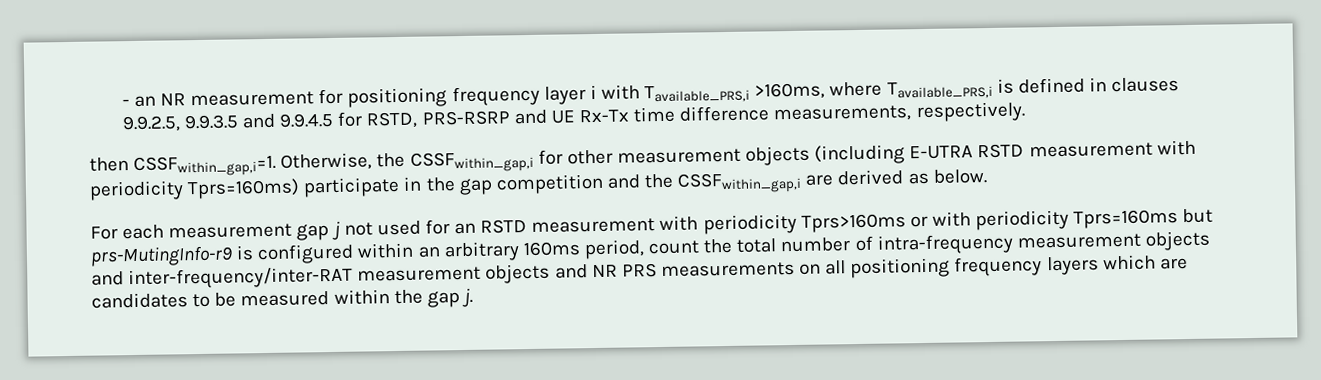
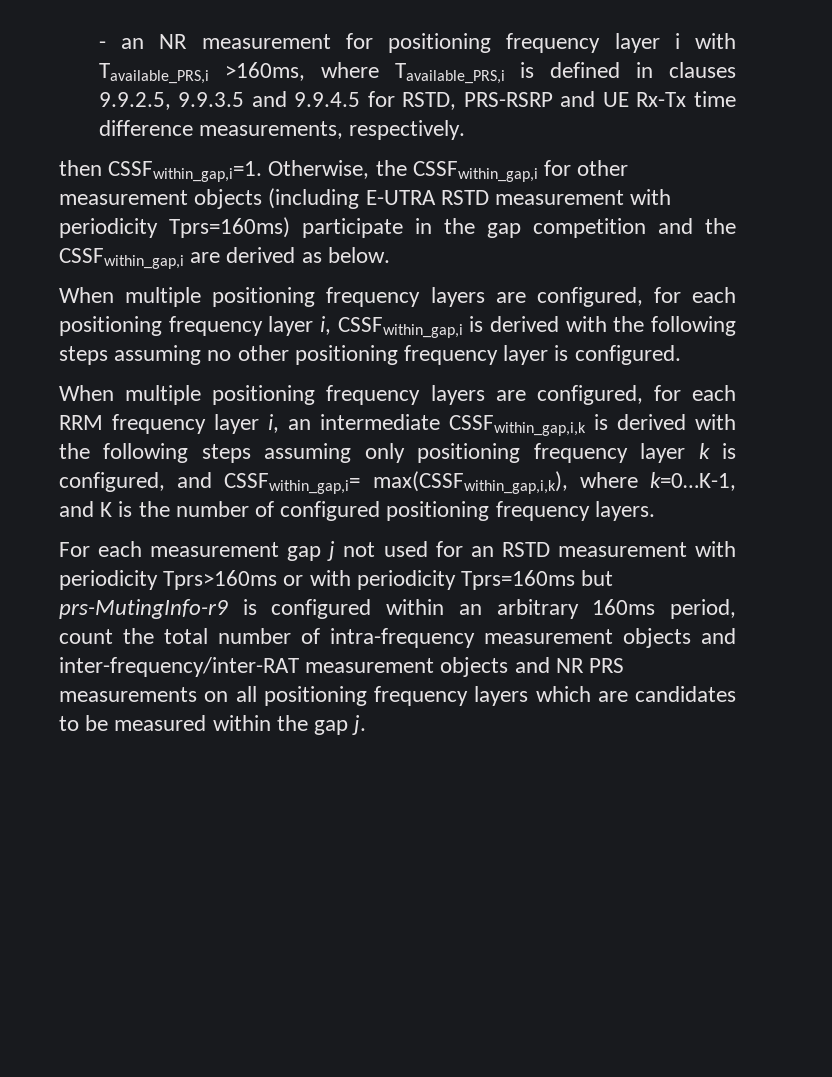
+ When multiple positioning frequency layers are configured, for each positioning frequency layer i, CSSFwithin_gap,i is derived with the following steps assuming no other positioning frequency layer is configured.
+ When multiple positioning frequency layers are configured, for each RRM frequency layer i, an intermediate CSSFwithin_gap,i,k is derived with the following steps assuming only positioning frequency layer k is configured, and CSSFwithin_gap,i= max(CSSFwithin_gap,i,k), where k=0…K-1, and K is the number of configured positioning frequency layers.

